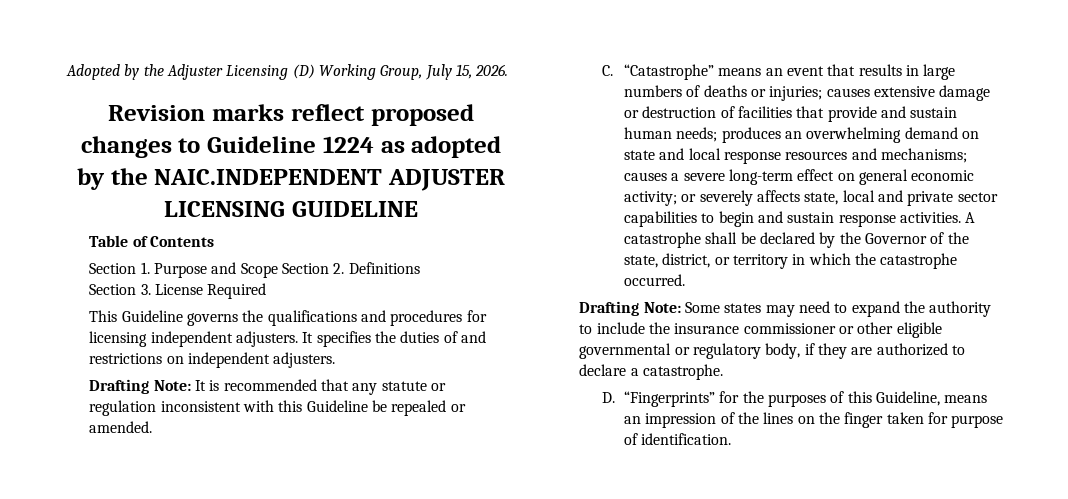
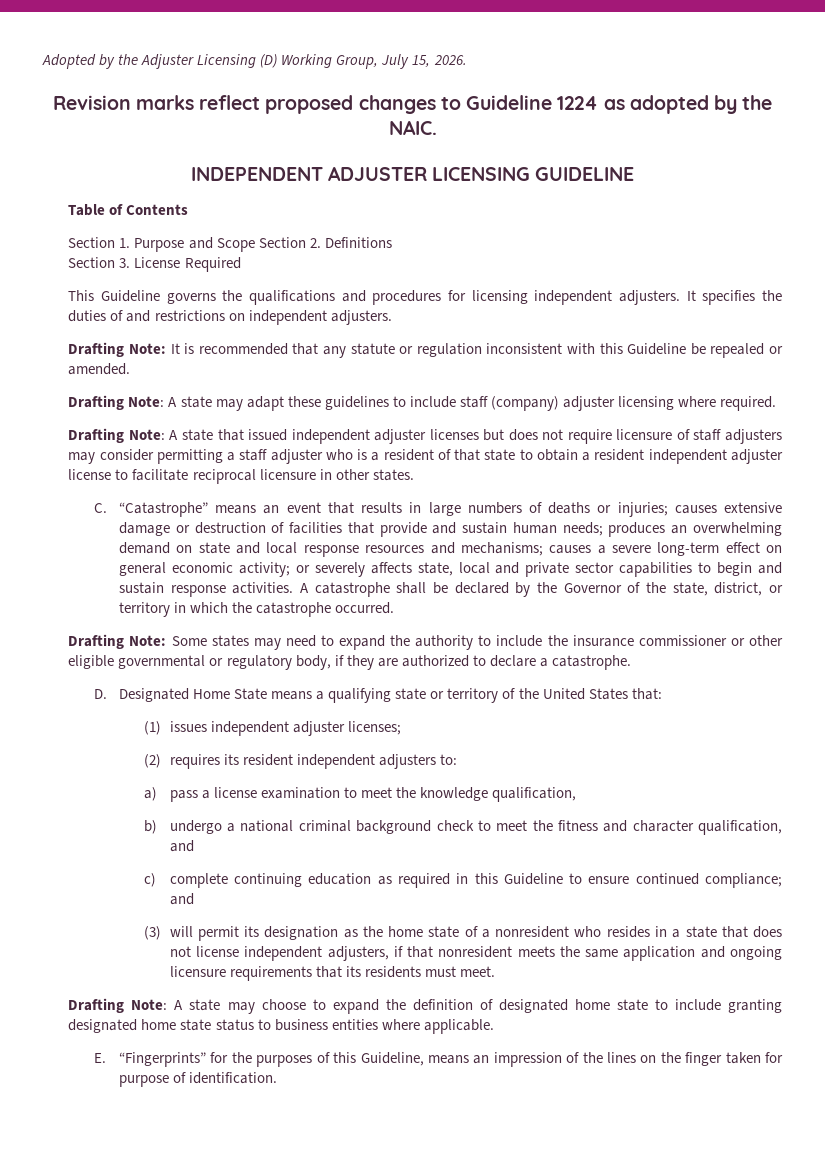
- Revision marks reflect proposed changes to Guideline 1224 as adopted by the NAIC.INDEPENDENT ADJUSTER LICENSING GUIDELINE
+ Revision marks reflect proposed changes to Guideline 1224 as adopted by the NAIC.
+ INDEPENDENT ADJUSTER LICENSING GUIDELINE
+ Drafting Note: A state may adapt these guidelines to include staff (company) adjuster licensing where required.
+ Drafting Note: A state that issued independent adjuster licenses but does not require licensure of staff adjusters may consider permitting a staff adjuster who is a resident of that state to obtain a resident independent adjuster license to facilitate reciprocal licensure in other states.
- D. “Fingerprints” for the purposes of this Guideline, means an impression of the lines on the finger taken for purpose of identification.
+ D. Designated Home State means a qualifying state or territory of the United States that:
+ (1) issues independent adjuster licenses;
+ (2) requires its resident independent adjusters to:
+ a) pass a license examination to meet the knowledge qualification,
+ b) undergo a national criminal background check to meet the fitness and character qualification, and
+ c) complete continuing education as required in this Guideline to ensure continued compliance; and
+ (3) will permit its designation as the home state of a nonresident who resides in a state that does not license independent adjusters, if that nonresident meets the same application and ongoing licensure requirements that its residents must meet.
+ Drafting Note: A state may choose to expand the definition of designated home state to include granting designated home state status to business entities where applicable.
+ E. “Fingerprints” for the purposes of this Guideline, means an impression of the lines on the finger taken for purpose of identification.

